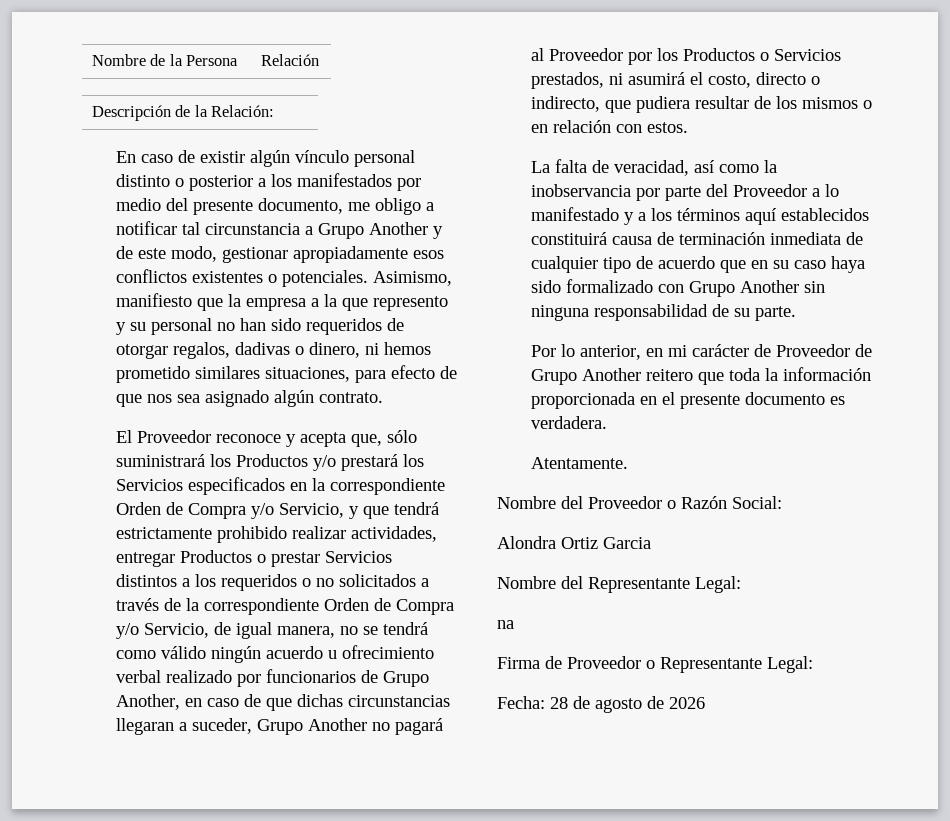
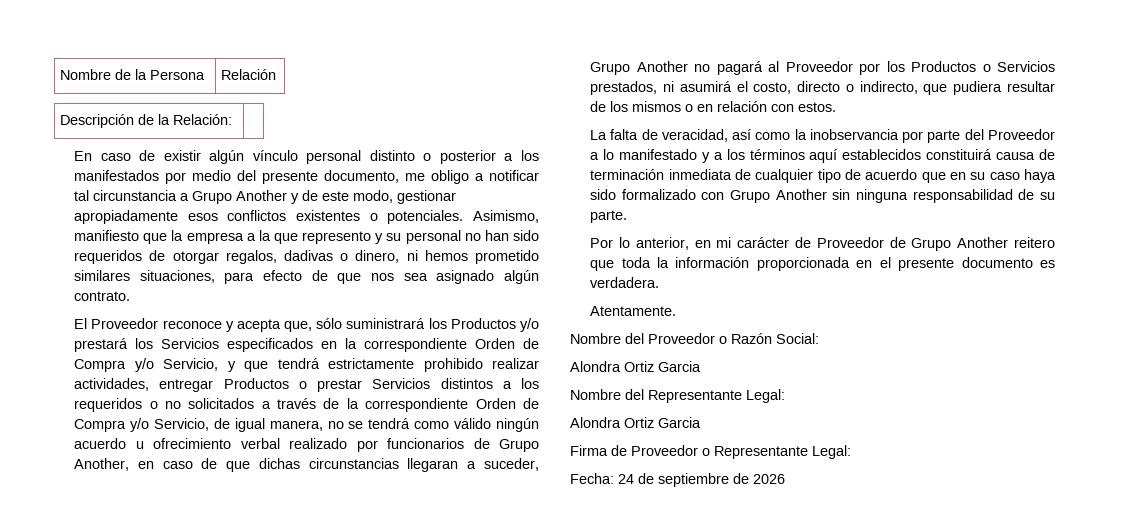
  Nombre del Representante Legal:
- na
+ Alondra Ortiz Garcia
- Fecha: 28 de agosto de 2026
+ Fecha: 24 de septiembre de 2026

